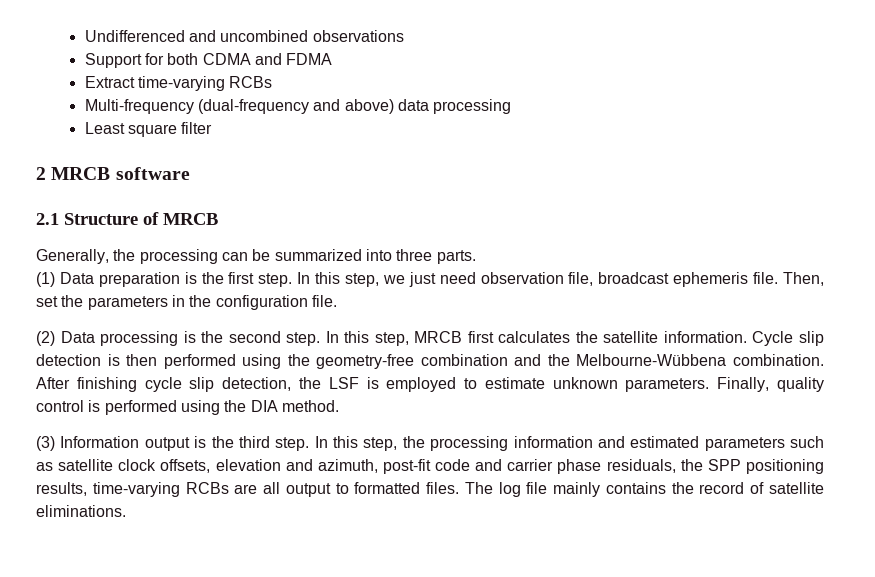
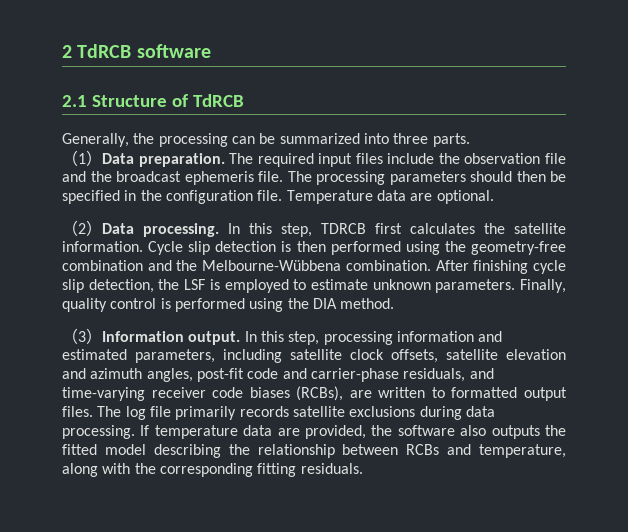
- Undifferenced and uncombined observations
- Support for both CDMA and FDMA
- Extract time-varying RCBs
- Multi-frequency (dual-frequency and above) data processing
- Least square filter
- 2 MRCB software
+ 2 TdRCB software
- 2.1 Structure of MRCB
+ 2.1 Structure of TdRCB
- (1) Data preparation is the first step. In this step, we just need observation file, broadcast ephemeris file. Then, set the parameters in the configuration file.
- (2) Data processing is the second step. In this step, MRCB first calculates the satellite information.
+ （1）Data preparation. The required input files include the observation file and the broadcast ephemeris file. The processing parameters should then be specified in the configuration file. Temperature data are optional.
+ （2）Data processing. In this step, TDRCB first calculates the satellite information.
- (3) Information output is the third step. In this step, the processing information and estimated parameters such as satellite clock offsets, elevation and azimuth, post-fit code and carrier phase residuals, the SPP positioning results, time-varying RCBs are all output to formatted files.
+ （3）Information output. In this step, processing information and estimated parameters, including satellite clock offsets, satellite elevation and azimuth angles, post-fit code and carrier-phase residuals, and time-varying receiver code biases (RCBs), are written to formatted output files.
- The log file mainly contains the record of satellite eliminations.
+ The log file primarily records satellite exclusions during data processing. If temperature data are provided, the software also outputs the fitted model describing the relationship between RCBs and temperature, along with the corresponding fitting residuals.

